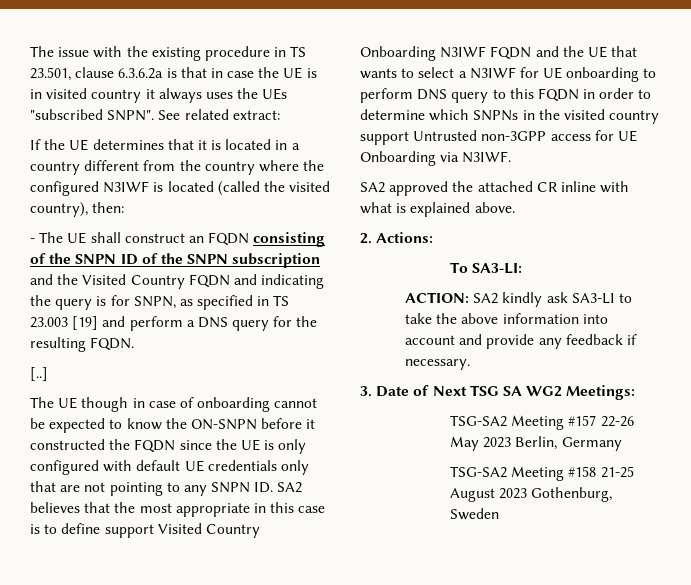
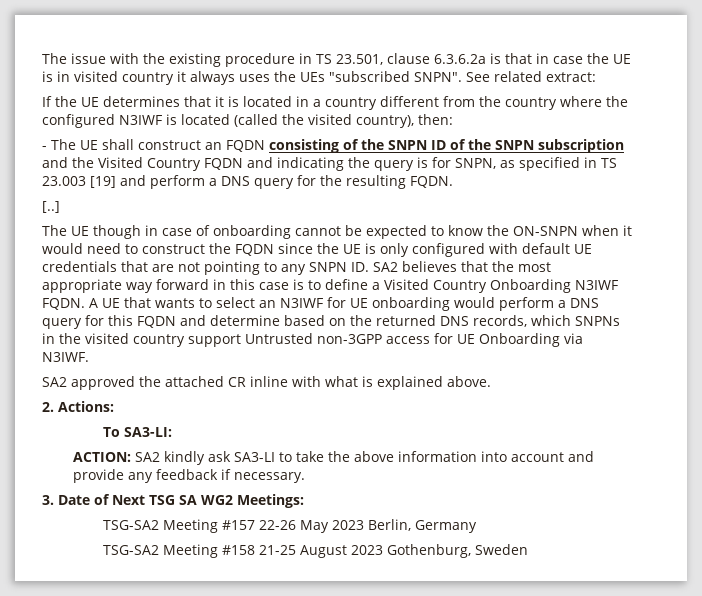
- The UE though in case of onboarding cannot be expected to know the ON-SNPN before it constructed the FQDN since the UE is only configured with default UE credentials only that are not pointing to any SNPN ID. SA2 believes that the most appropriate in this case is to define support Visited Country Onboarding N3IWF FQDN and the UE that wants to select a N3IWF for UE onboarding to perform DNS query to this FQDN in order to determine which SNPNs in the visited country support Untrusted non-3GPP access for UE Onboarding via N3IWF.
+ The UE though in case of onboarding cannot be expected to know the ON-SNPN when it would need to construct the FQDN since the UE is only configured with default UE credentials that are not pointing to any SNPN ID. SA2 believes that the most appropriate way forward in this case is to define a Visited Country Onboarding N3IWF FQDN. A UE that wants to select an N3IWF for UE onboarding would perform a DNS query for this FQDN and determine based on the returned DNS records, which SNPNs in the visited country support Untrusted non-3GPP access for UE Onboarding via N3IWF.

